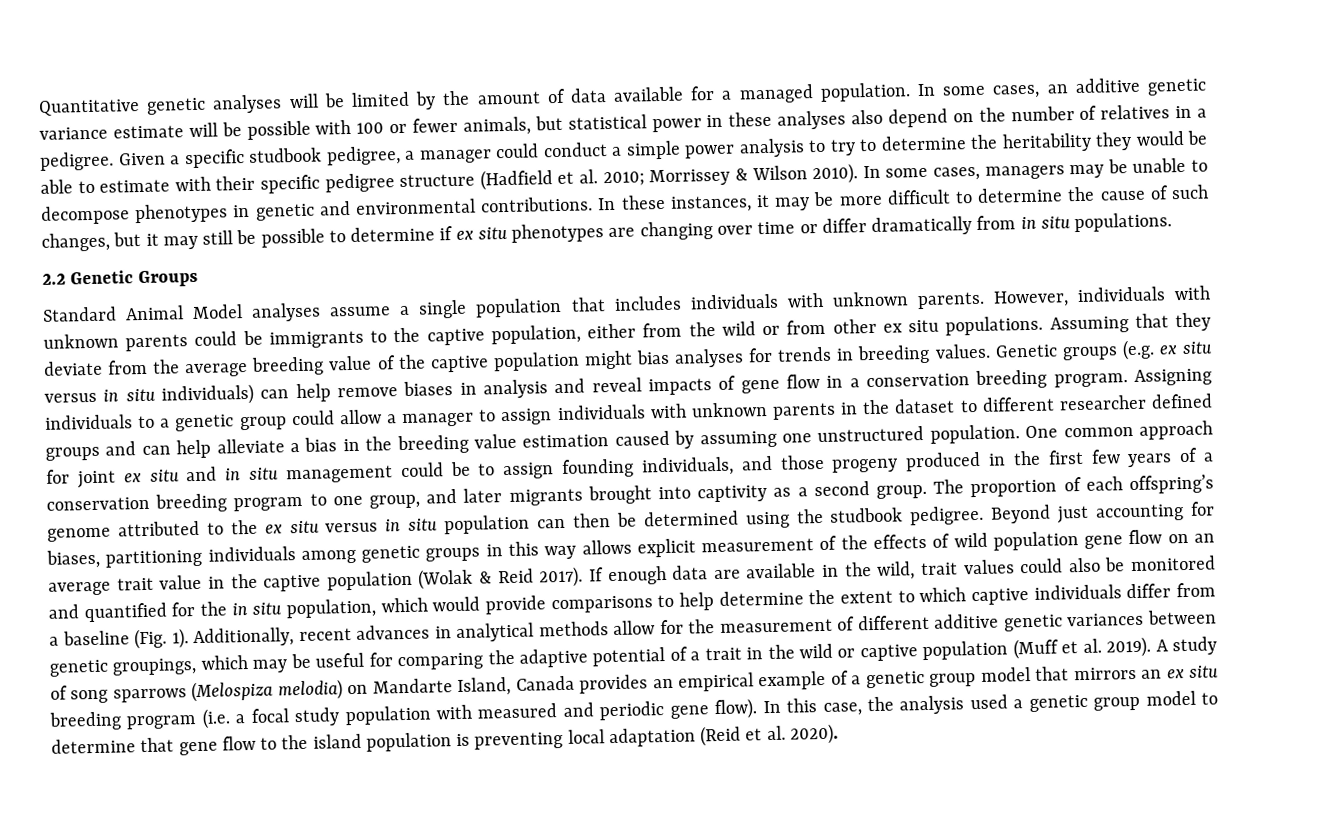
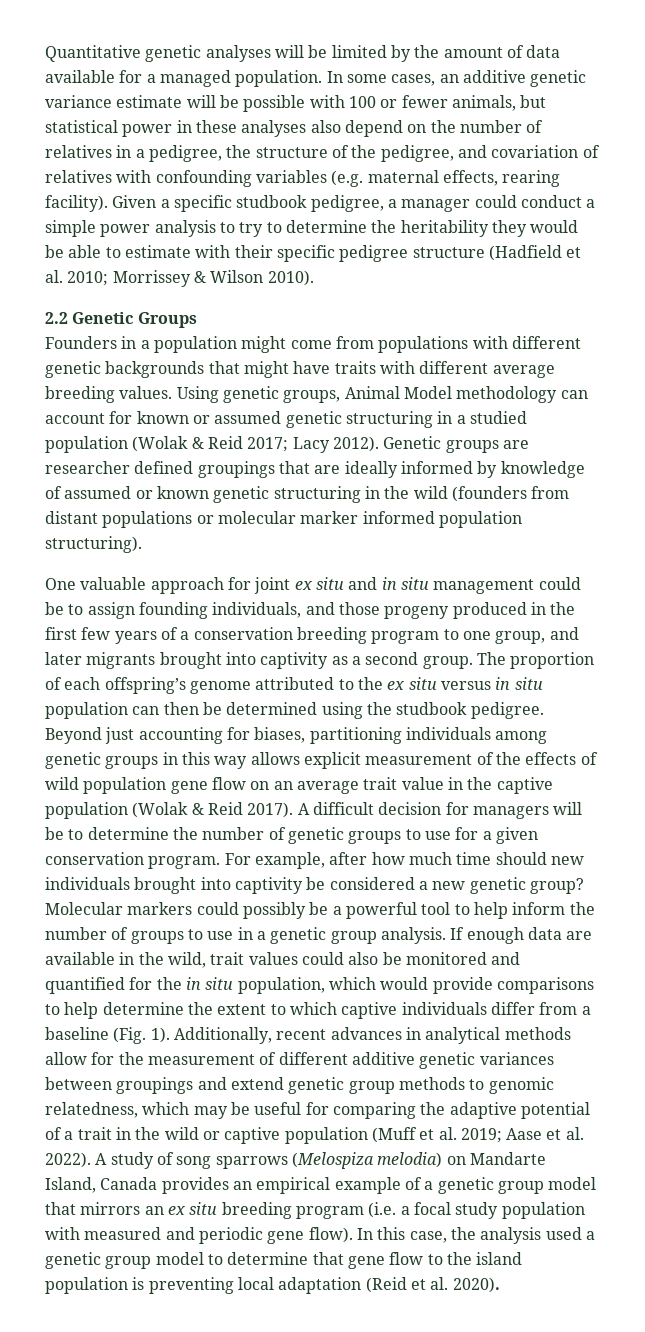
- In some cases, an additive genetic variance estimate will be possible with 100 or fewer animals, but statistical power in these analyses also depend on the number of relatives in a pedigree.
+ In some cases, an additive genetic variance estimate will be possible with 100 or fewer animals, but statistical power in these analyses also depend on the number of relatives in a pedigree, the structure of the pedigree, and covariation of relatives with confounding variables (e.g. maternal effects, rearing facility).
- Morrissey & Wilson 2010). In some cases, managers may be unable to decompose phenotypes in genetic and environmental contributions. In these instances, it may be more difficult to determine the cause of such changes, but it may still be possible to determine if ex situ phenotypes are changing over time or differ dramatically from in situ populations.
+ Morrissey & Wilson 2010).
  2.2 Genetic Groups
- Standard Animal Model analyses assume a single population that includes individuals with unknown parents. However, individuals with unknown parents could be immigrants to the captive population, either from the wild or from other ex situ populations. Assuming that they deviate from the average breeding value of the captive population might bias analyses for trends in breeding values. Genetic groups (e.g. ex situ versus in situ individuals) can help remove biases in analysis and reveal impacts of gene flow in a conservation breeding program. Assigning individuals to a genetic group could allow a manager to assign individuals with unknown parents in the dataset to different researcher defined groups and can help alleviate a bias in the breeding value estimation caused by assuming one unstructured population. One common approach for joint ex situ and in situ management could be to assign founding individuals, and those progeny produced in the first few years of a conservation breeding program to one group, and later migrants brought into captivity as a second group.
+ Founders in a population might come from populations with different genetic backgrounds that might have traits with different average breeding values. Using genetic groups, Animal Model methodology can account for known or assumed genetic structuring in a studied population (Wolak & Reid 2017; Lacy 2012). Genetic groups are researcher defined groupings that are ideally informed by knowledge of assumed or known genetic structuring in the wild (founders from distant populations or molecular marker informed population structuring).
+ One valuable approach for joint ex situ and in situ management could be to assign founding individuals, and those progeny produced in the first few years of a conservation breeding program to one group, and later migrants brought into captivity as a second group.
+ A difficult decision for managers will be to determine the number of genetic groups to use for a given conservation program. For example, after how much time should new individuals brought into captivity be considered a new genetic group? Molecular markers could possibly be a powerful tool to help inform the number of groups to use in a genetic group analysis.
- Additionally, recent advances in analytical methods allow for the measurement of different additive genetic variances between genetic groupings, which may be useful for comparing the adaptive potential of a trait in the wild or captive population (Muff et al. 2019).
+ Additionally, recent advances in analytical methods allow for the measurement of different additive genetic variances between groupings and extend genetic group methods to genomic relatedness, which may be useful for comparing the adaptive potential of a trait in the wild or captive population (Muff et al. 2019; Aase et al. 2022).

